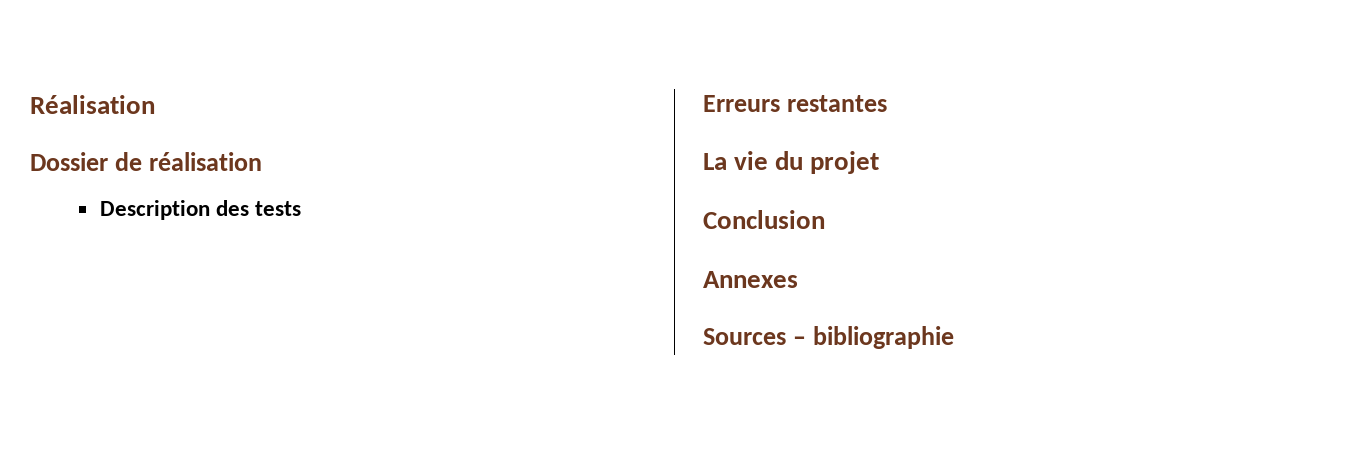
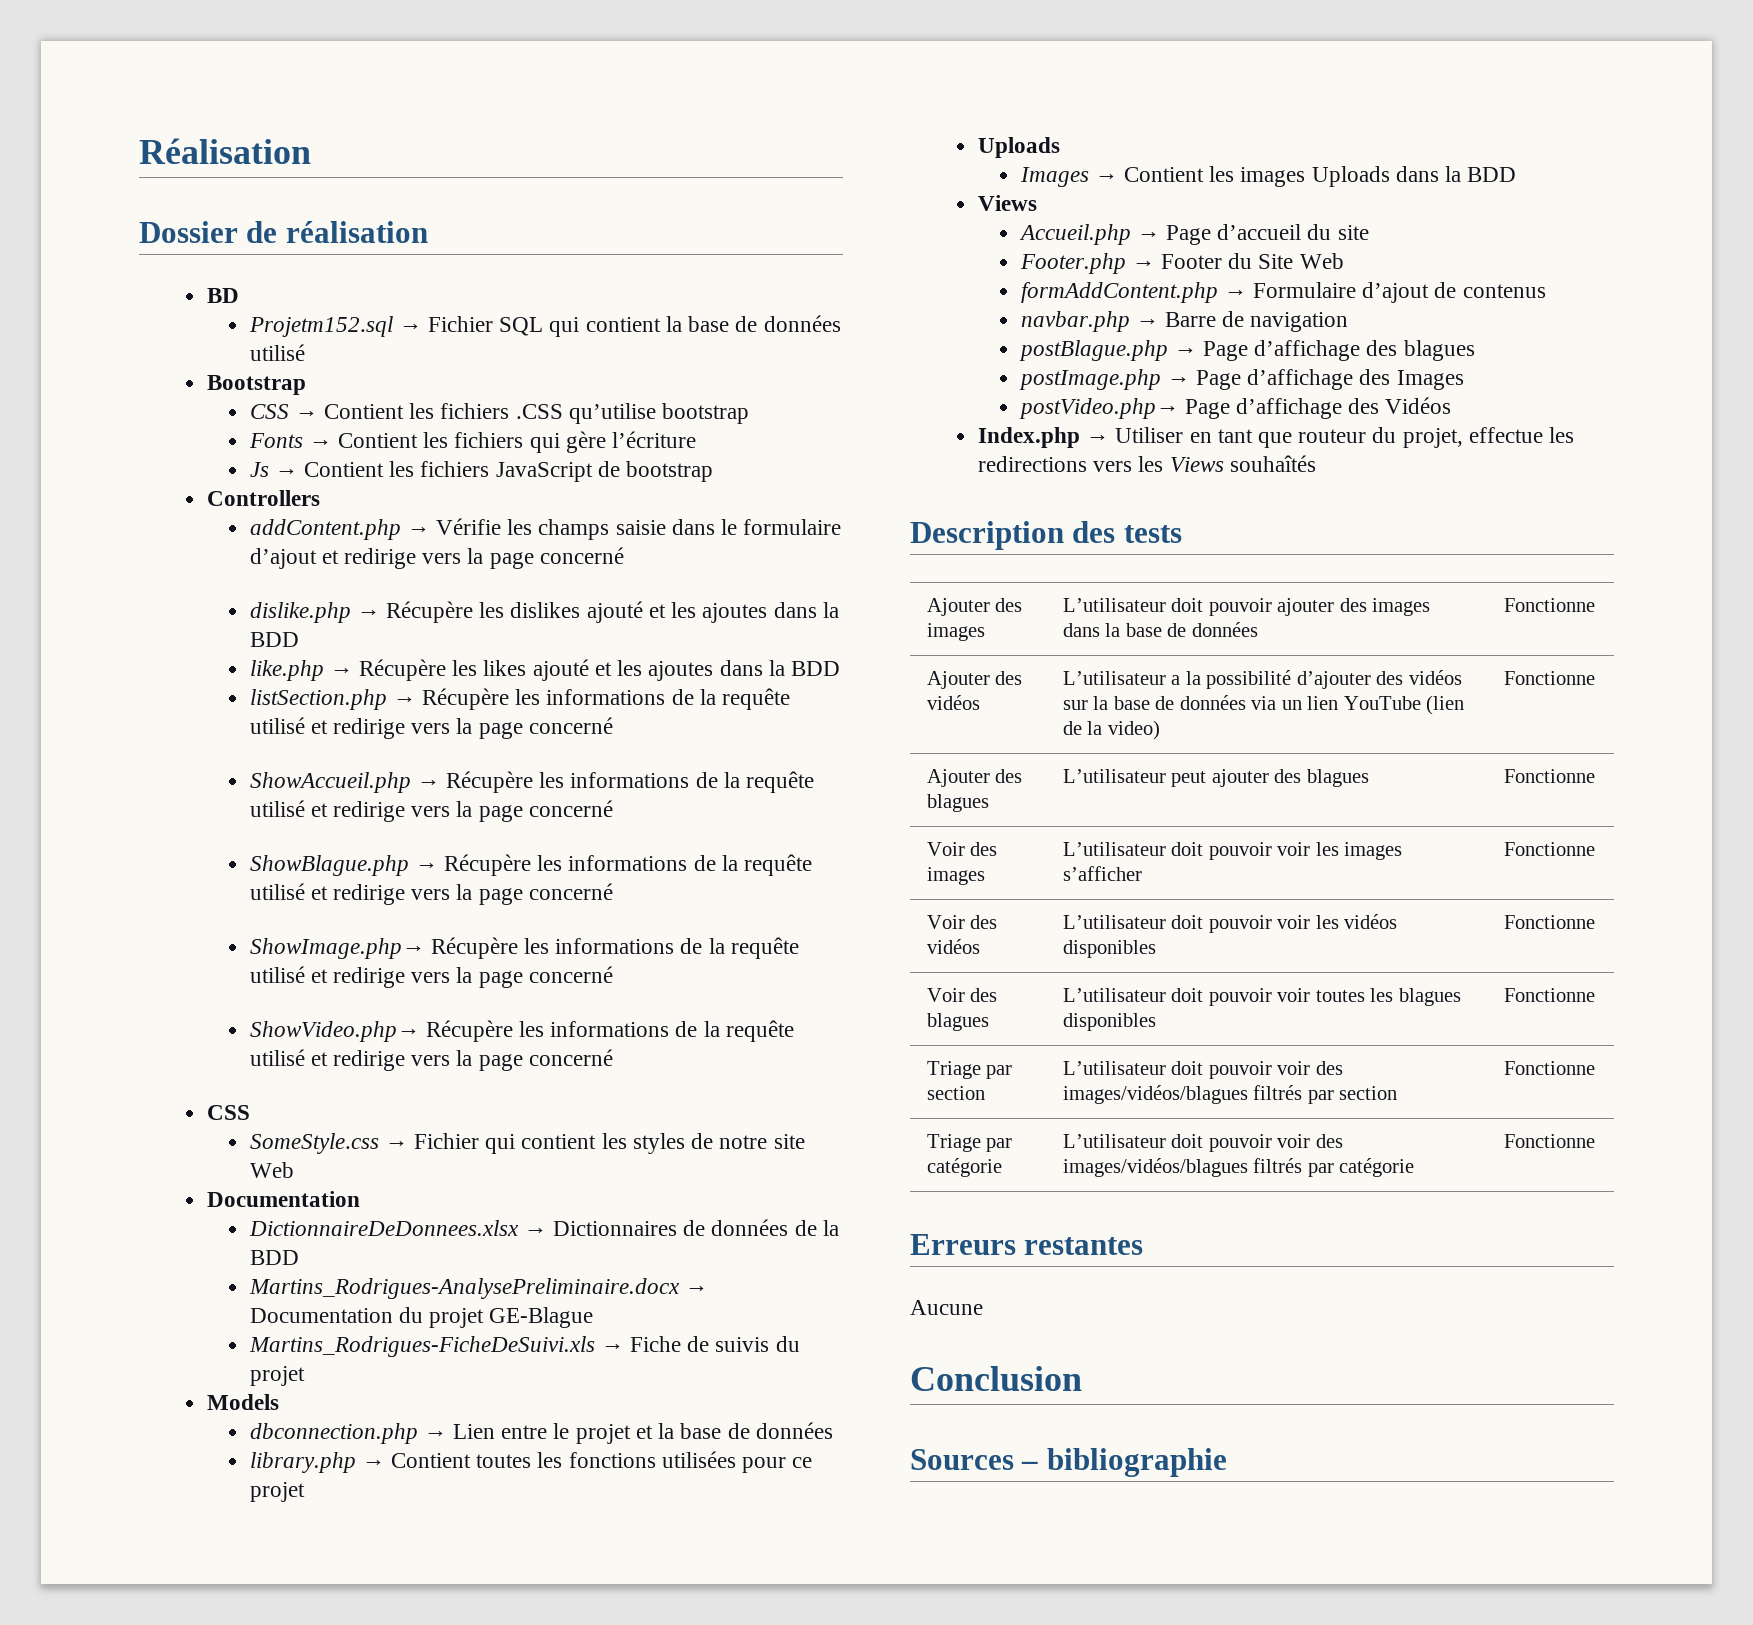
+ BD
+ Projetm152.sql → Fichier SQL qui contient la base de données utilisé
+ Bootstrap
+ CSS → Contient les fichiers .CSS qu’utilise bootstrap
+ Fonts → Contient les fichiers qui gère l’écriture
+ Js → Contient les fichiers JavaScript de bootstrap
+ Controllers
+ addContent.php → Vérifie les champs saisie dans le formulaire d’ajout et redirige vers la page concerné
+ dislike.php → Récupère les dislikes ajouté et les ajoutes dans la BDD
+ like.php → Récupère les likes ajouté et les ajoutes dans la BDD
+ listSection.php → Récupère les informations de la requête utilisé et redirige vers la page concerné
+ ShowAccueil.php → Récupère les informations de la requête utilisé et redirige vers la page concerné
+ ShowBlague.php → Récupère les informations de la requête utilisé et redirige vers la page concerné
+ ShowImage.php→ Récupère les informations de la requête utilisé et redirige vers la page concerné
+ ShowVideo.php→ Récupère les informations de la requête utilisé et redirige vers la page concerné
+ CSS
+ SomeStyle.css → Fichier qui contient les styles de notre site Web
+ Documentation
+ DictionnaireDeDonnees.xlsx → Dictionnaires de données de la BDD
+ Martins_Rodrigues-AnalysePreliminaire.docx → Documentation du projet GE-Blague
+ Martins_Rodrigues-FicheDeSuivi.xls → Fiche de suivis du projet
+ Models
+ dbconnection.php → Lien entre le projet et la base de données
+ library.php → Contient toutes les fonctions utilisées pour ce projet
+ Uploads
+ Images → Contient les images Uploads dans la BDD
+ Views
+ Accueil.php → Page d’accueil du site
+ Footer.php → Footer du Site Web
+ formAddContent.php → Formulaire d’ajout de contenus
+ navbar.php → Barre de navigation
+ postBlague.php → Page d’affichage des blagues
+ postImage.php → Page d’affichage des Images
+ postVideo.php→ Page d’affichage des Vidéos
+ Index.php → Utiliser en tant que routeur du projet, effectue les redirections vers les Views souhaîtés
  Description des tests
+ Ajouter des images | L’utilisateur doit pouvoir ajouter des images dans la base de données | Fonctionne
+ Ajouter des vidéos | L’utilisateur a la possibilité d’ajouter des vidéos sur la base de données via un lien YouTube (lien de la video) | Fonctionne
+ Ajouter des blagues | L’utilisateur peut ajouter des blagues | Fonctionne
+ Voir des images | L’utilisateur doit pouvoir voir les images s’afficher | Fonctionne
+ Voir des vidéos | L’utilisateur doit pouvoir voir les vidéos disponibles | Fonctionne
+ Voir des blagues | L’utilisateur doit pouvoir voir toutes les blagues disponibles | Fonctionne
+ Triage par section | L’utilisateur doit pouvoir voir des images/vidéos/blagues filtrés par section | Fonctionne
+ Triage par catégorie | L’utilisateur doit pouvoir voir des images/vidéos/blagues filtrés par catégorie | Fonctionne
  Erreurs restantes
- La vie du projet
+ Aucune
- Annexes

